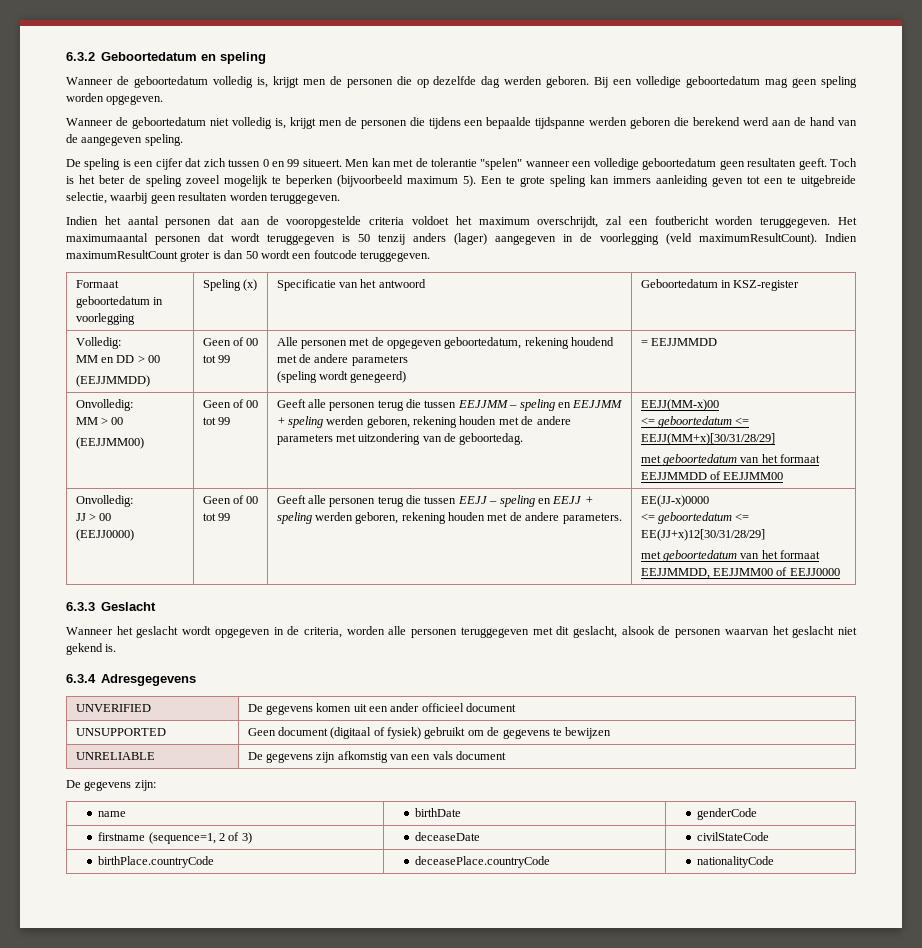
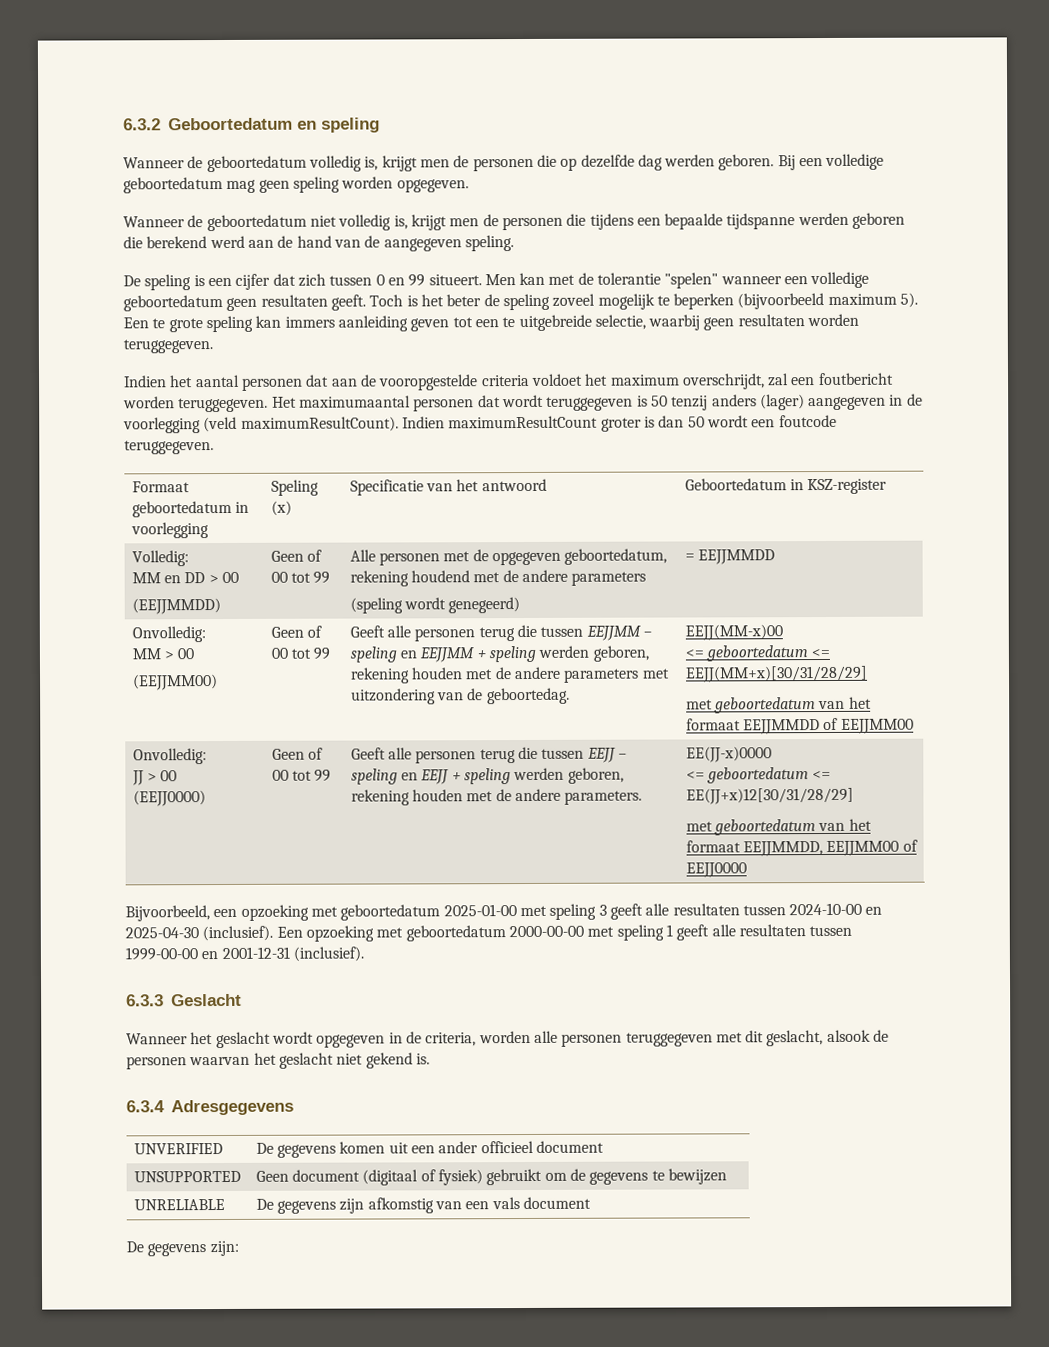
+ Bijvoorbeeld, een opzoeking met geboortedatum 2025-01-00 met speling 3 geeft alle resultaten tussen 2024-10-00 en 2025-04-30 (inclusief). Een opzoeking met geboortedatum 2000-00-00 met speling 1 geeft alle resultaten tussen 1999-00-00 en 2001-12-31 (inclusief).
- name | birthDate | genderCode
- firstname (sequence=1, 2 of 3) | deceaseDate | civilStateCode
- birthPlace.countryCode | deceasePlace.countryCode | nationalityCode

